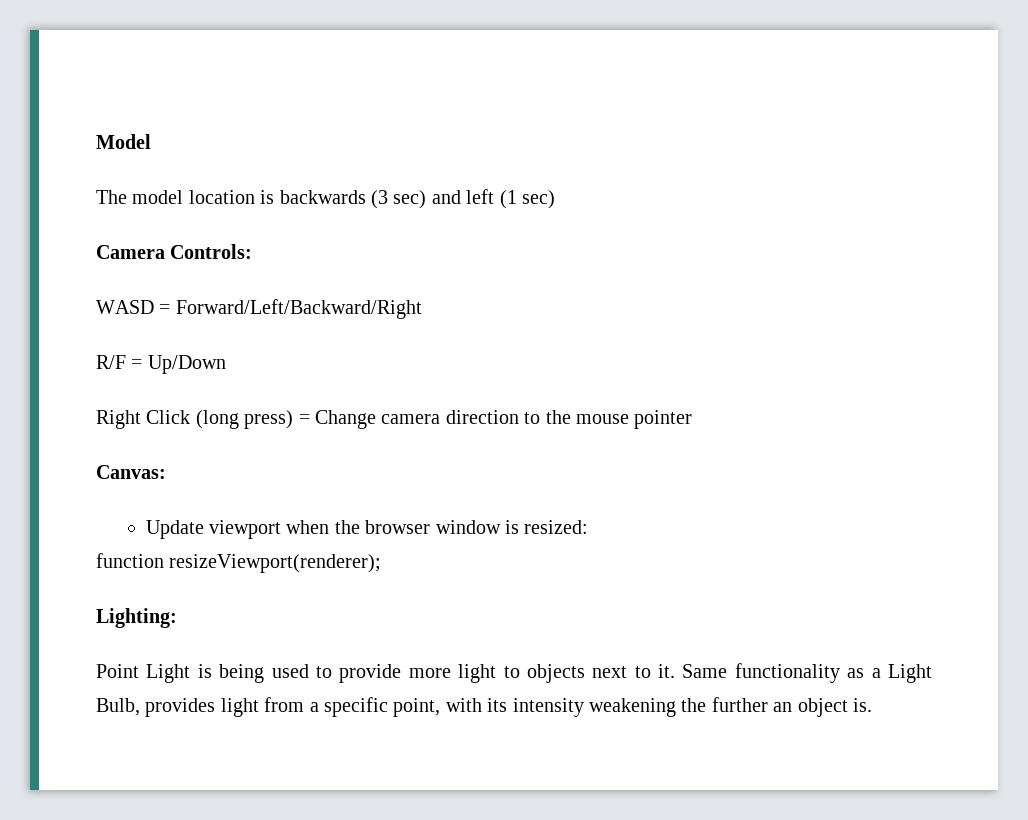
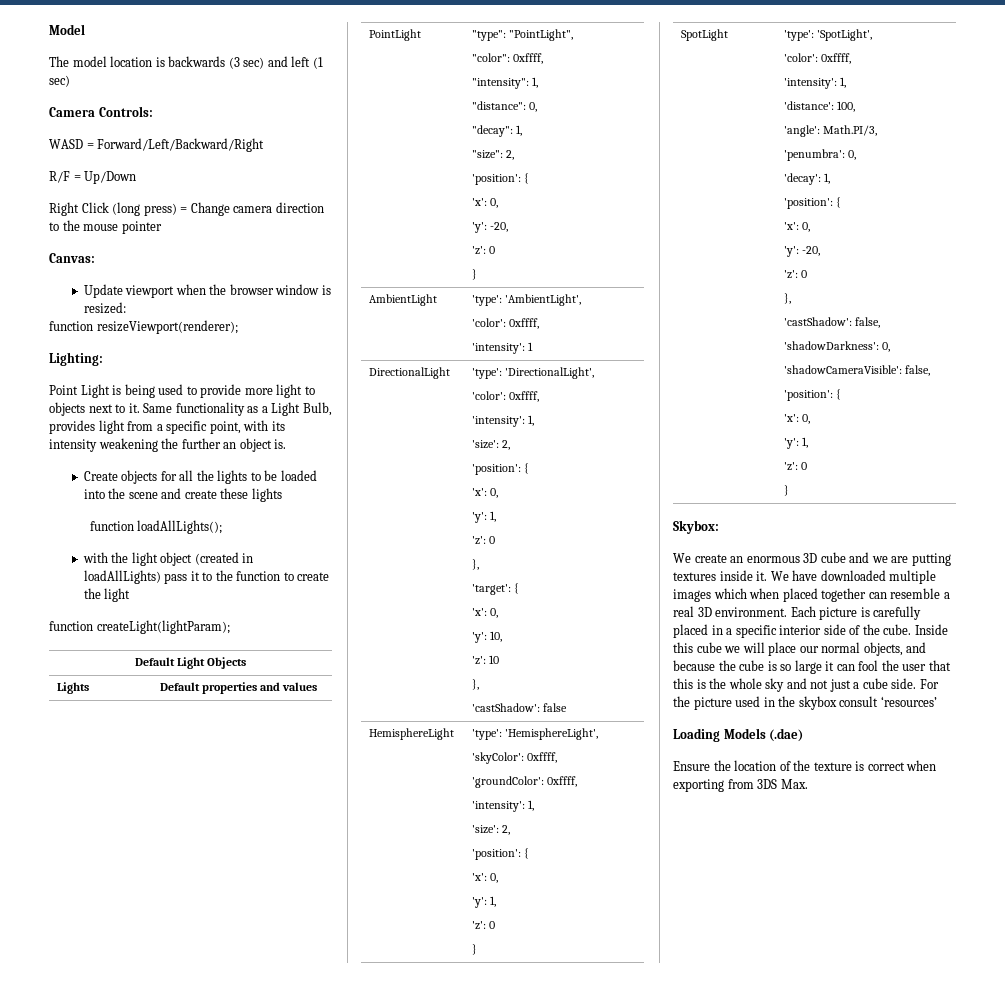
+ Create objects for all the lights to be loaded into the scene and create these lights
+ function loadAllLights();
+ with the light object (created in loadAllLights) pass it to the function to create the light
+ function createLight(lightParam);
+ Default Light Objects
+ Lights | Default properties and values
+ PointLight | "type": "PointLight",
+ "color": 0xffff,
+ "intensity": 1,
+ "distance": 0,
+ "decay": 1,
+ "size": 2,
+ 'position': {
+ 'x': 0,
+ 'y': -20,
+ 'z': 0
+ }
+ AmbientLight | 'type': 'AmbientLight',
+ 'color': 0xffff,
+ 'intensity': 1
+ DirectionalLight | 'type': 'DirectionalLight',
+ 'color': 0xffff,
+ 'intensity': 1,
+ 'size': 2,
+ 'position': {
+ 'x': 0,
+ 'y': 1,
+ 'z': 0
+ },
+ 'target': {
+ 'x': 0,
+ 'y': 10,
+ 'z': 10
+ },
+ 'castShadow': false
+ HemisphereLight | 'type': 'HemisphereLight',
+ 'skyColor': 0xffff,
+ 'groundColor': 0xffff,
+ 'intensity': 1,
+ 'size': 2,
+ 'position': {
+ 'x': 0,
+ 'y': 1,
+ 'z': 0
+ }
+ SpotLight | 'type': 'SpotLight',
+ 'color': 0xffff,
+ 'intensity': 1,
+ 'distance': 100,
+ 'angle': Math.PI/3,
+ 'penumbra': 0,
+ 'decay': 1,
+ 'position': {
+ 'x': 0,
+ 'y': -20,
+ 'z': 0
+ },
+ 'castShadow': false,
+ 'shadowDarkness': 0,
+ 'shadowCameraVisible': false,
+ 'position': {
+ 'x': 0,
+ 'y': 1,
+ 'z': 0
+ }
+ Skybox:
+ We create an enormous 3D cube and we are putting textures inside it. We have downloaded multiple images which when placed together can resemble a real 3D environment. Each picture is carefully placed in a specific interior side of the cube. Inside this cube we will place our normal objects, and because the cube is so large it can fool the user that this is the whole sky and not just a cube side. For the picture used in the skybox consult ‘resources’
+ Loading Models (.dae)
+ Ensure the location of the texture is correct when exporting from 3DS Max.

